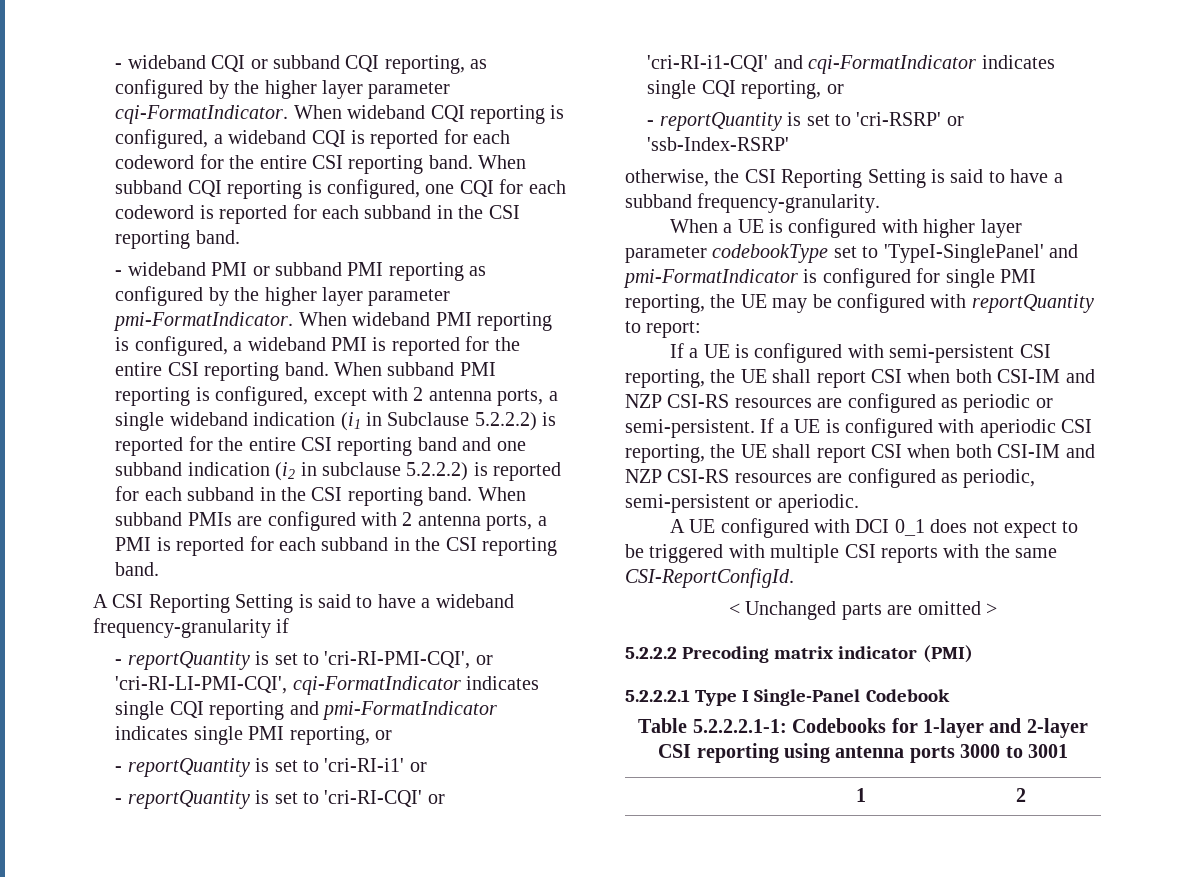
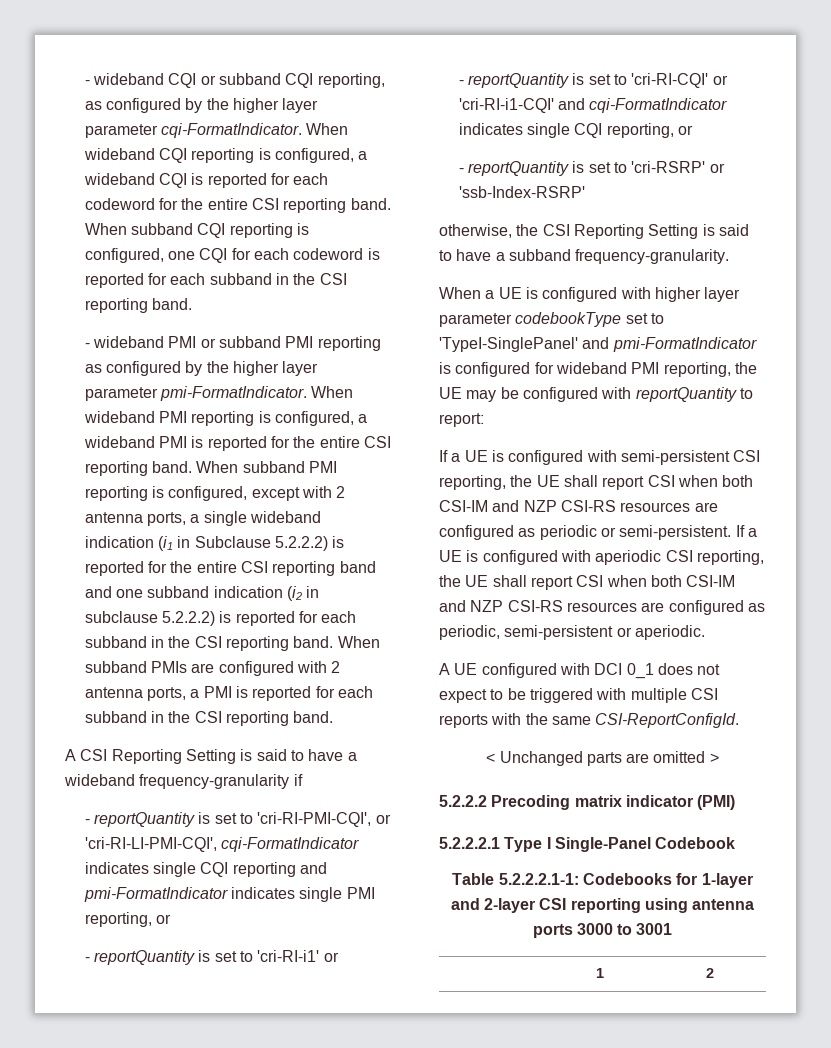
- When a UE is configured with higher layer parameter codebookType set to 'TypeI-SinglePanel' and pmi-FormatIndicator is configured for single PMI reporting, the UE may be configured with reportQuantity to report:
+ When a UE is configured with higher layer parameter codebookType set to 'TypeI-SinglePanel' and pmi-FormatIndicator is configured for wideband PMI reporting, the UE may be configured with reportQuantity to report:

